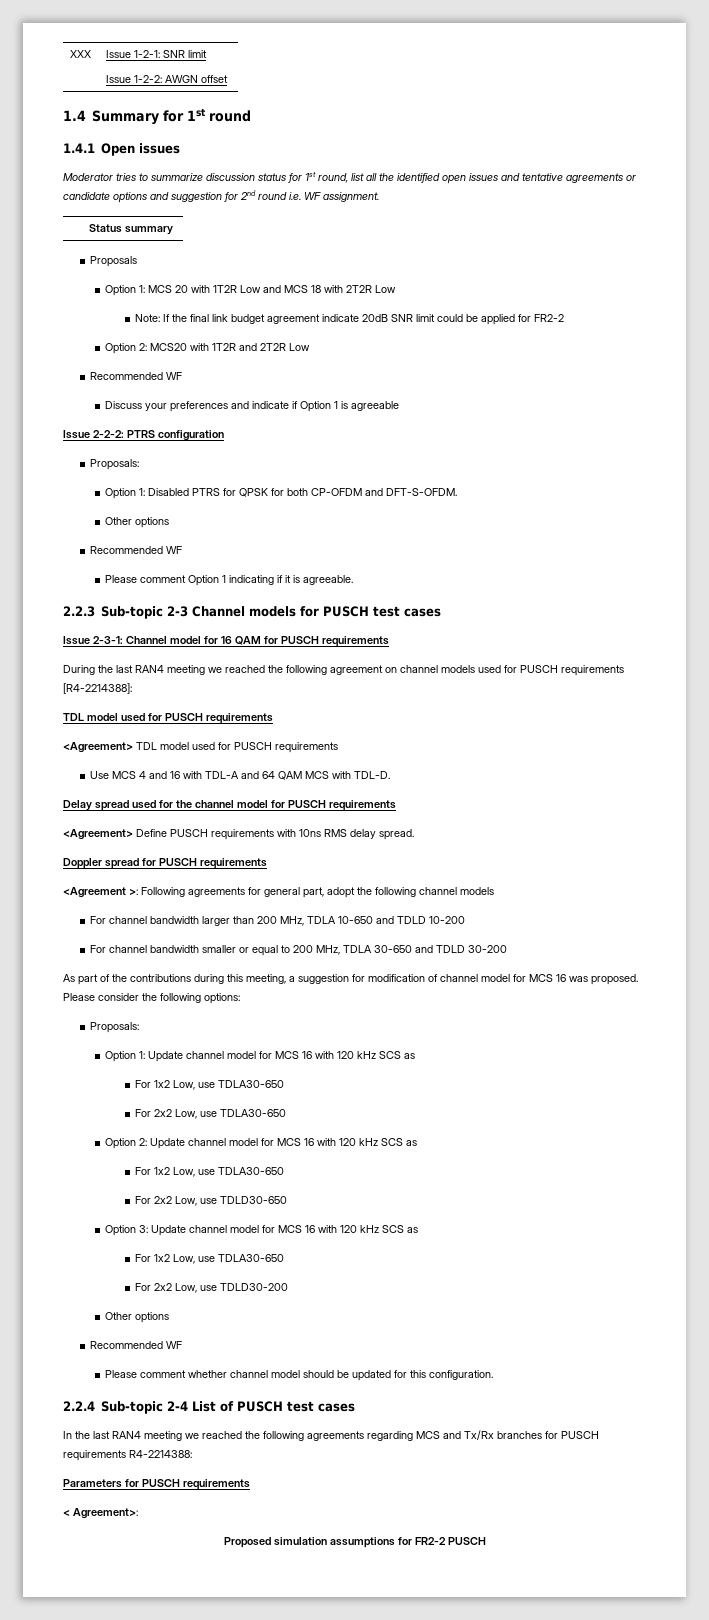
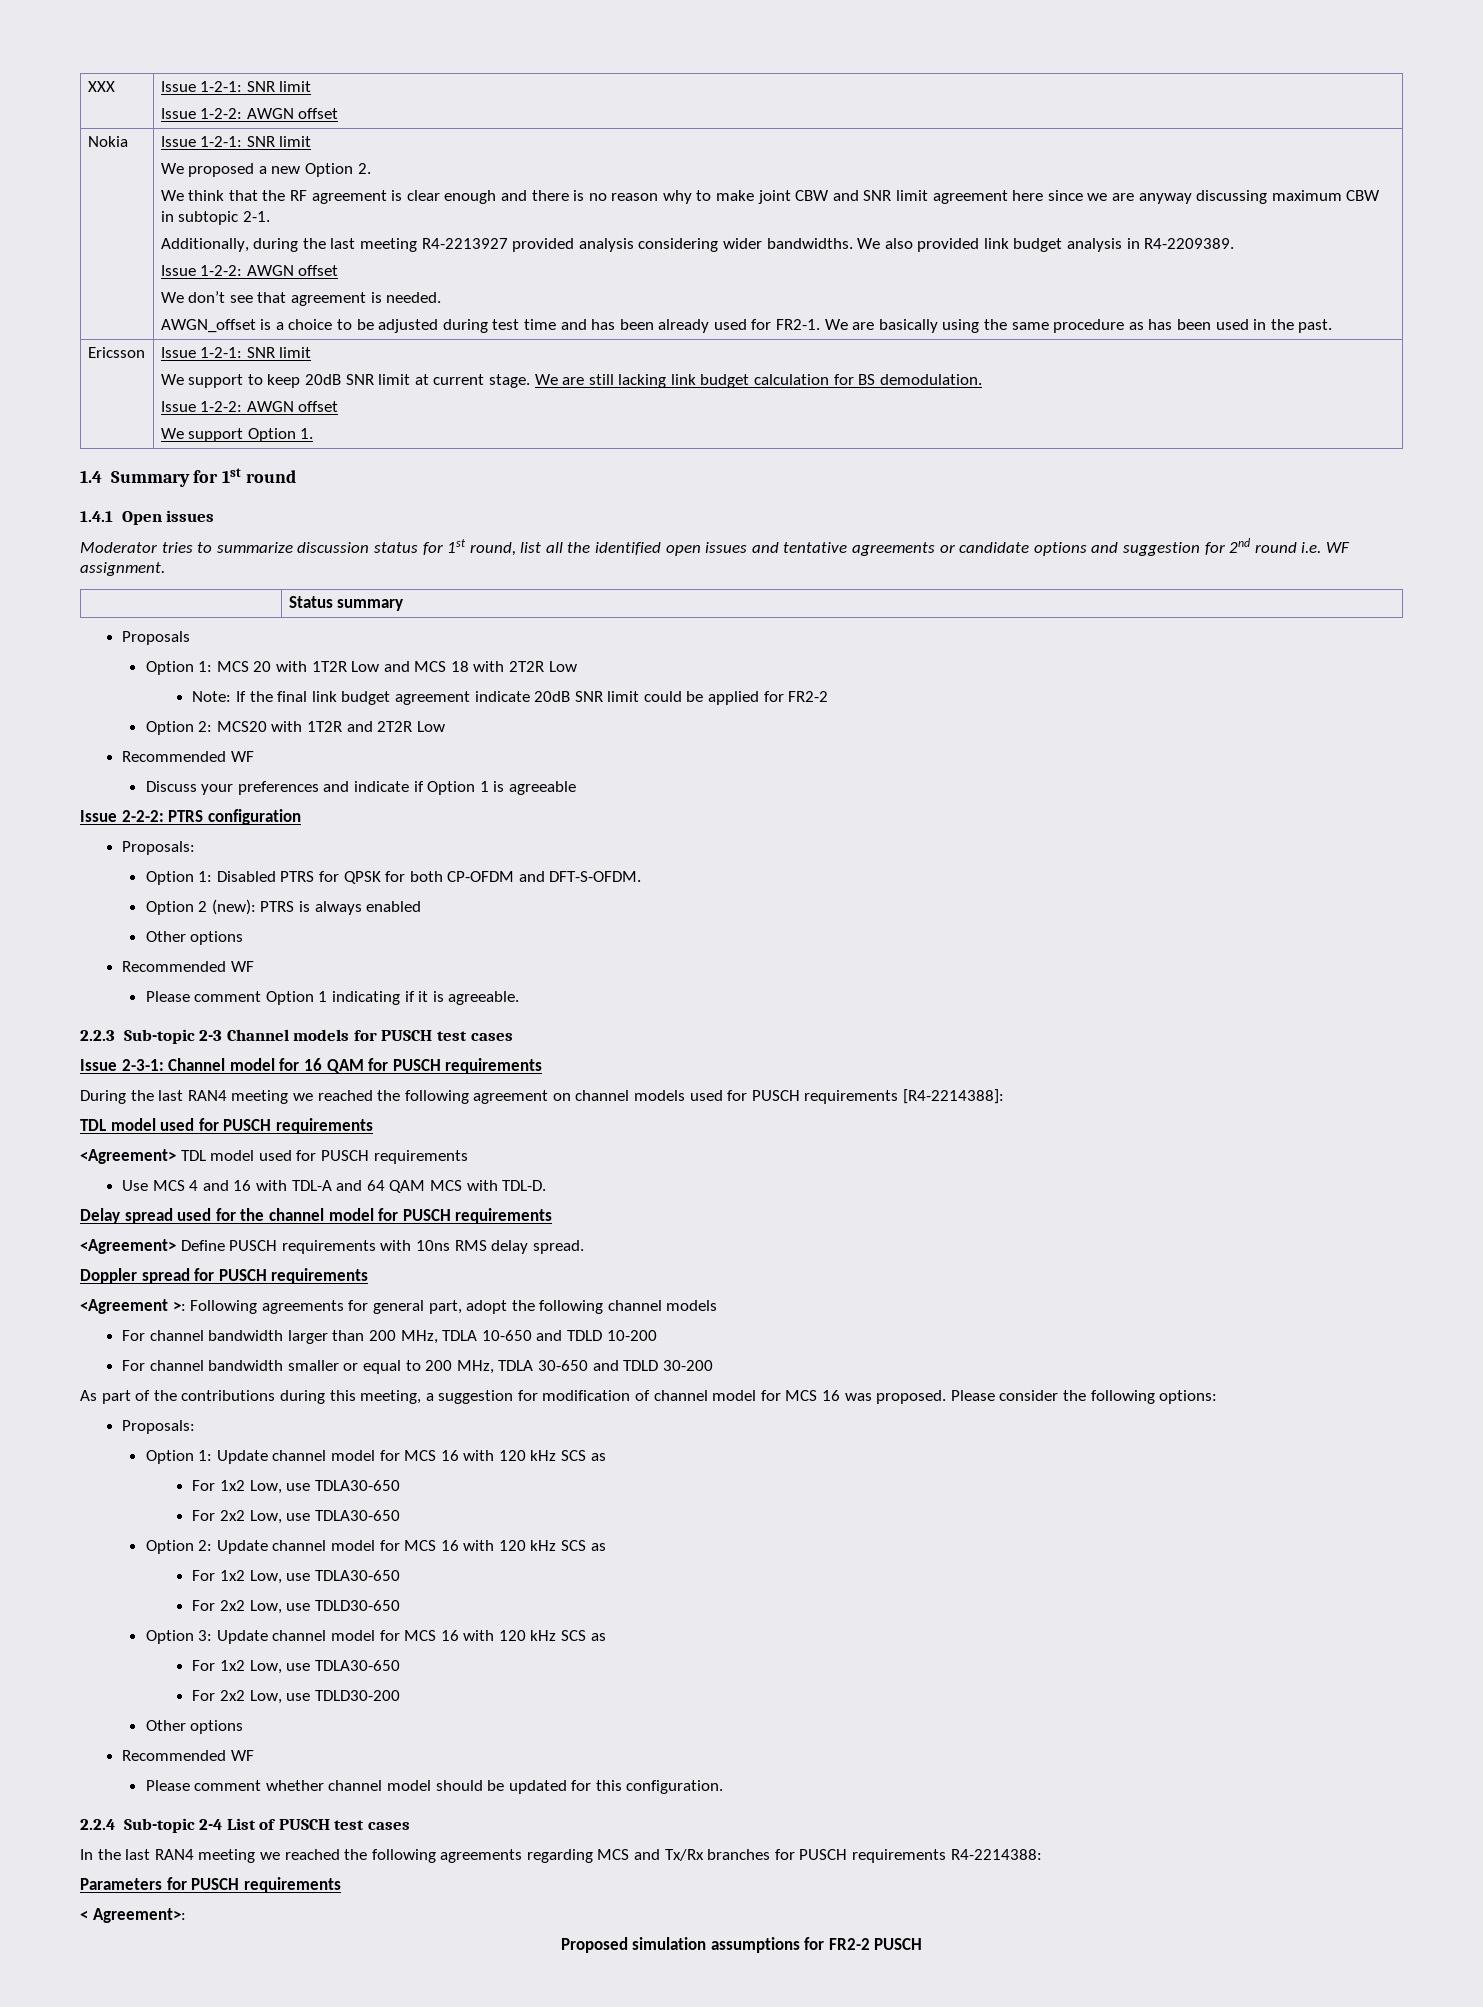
+ Nokia | Issue 1-2-1: SNR limit
+ We proposed a new Option 2.
+ We think that the RF agreement is clear enough and there is no reason why to make joint CBW and SNR limit agreement here since we are anyway discussing maximum CBW in subtopic 2-1.
+ Additionally, during the last meeting R4-2213927 provided analysis considering wider bandwidths. We also provided link budget analysis in R4-2209389.
+ Issue 1-2-2: AWGN offset
+ We don’t see that agreement is needed.
+ AWGN_offset is a choice to be adjusted during test time and has been already used for FR2-1. We are basically using the same procedure as has been used in the past.
+ Ericsson | Issue 1-2-1: SNR limit
+ We support to keep 20dB SNR limit at current stage. We are still lacking link budget calculation for BS demodulation.
+ Issue 1-2-2: AWGN offset
+ We support Option 1.
+ Option 2 (new): PTRS is always enabled

